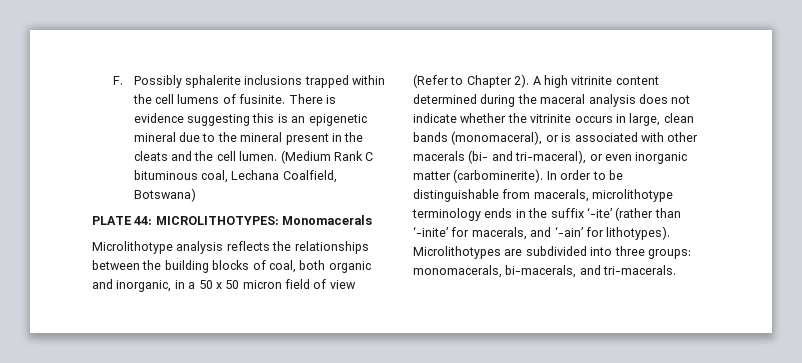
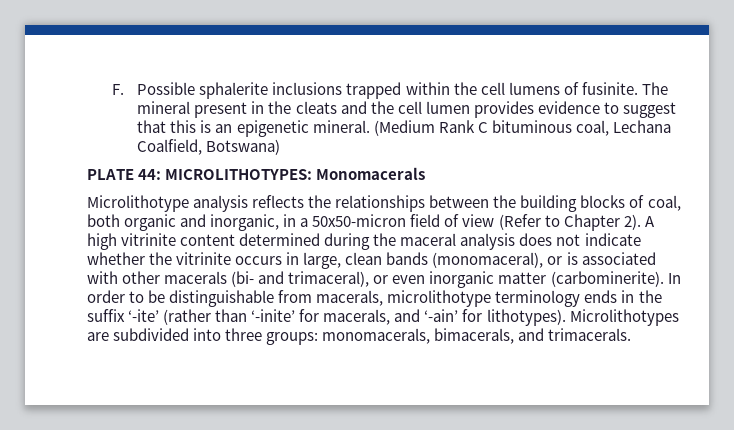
- F. Possibly sphalerite inclusions trapped within the cell lumens of fusinite.
+ F. Possible sphalerite inclusions trapped within the cell lumens of fusinite.
- There is evidence suggesting this is an epigenetic mineral due to the mineral present in the cleats and the cell lumen.
+ The mineral present in the cleats and the cell lumen provides evidence to suggest that this is an epigenetic mineral.
- Microlithotype analysis reflects the relationships between the building blocks of coal, both organic and inorganic, in a 50 x 50 micron field of view (Refer to Chapter 2).
+ Microlithotype analysis reflects the relationships between the building blocks of coal, both organic and inorganic, in a 50x50-micron field of view (Refer to Chapter 2).
- A high vitrinite content determined during the maceral analysis does not indicate whether the vitrinite occurs in large, clean bands (monomaceral), or is associated with other macerals (bi- and tri-maceral), or even inorganic matter (carbominerite).
+ A high vitrinite content determined during the maceral analysis does not indicate whether the vitrinite occurs in large, clean bands (monomaceral), or is associated with other macerals (bi- and trimaceral), or even inorganic matter (carbominerite).
- Microlithotypes are subdivided into three groups: monomacerals, bi-macerals, and tri-macerals.
+ Microlithotypes are subdivided into three groups: monomacerals, bimacerals, and trimacerals.

